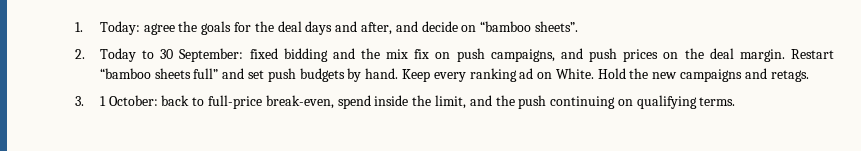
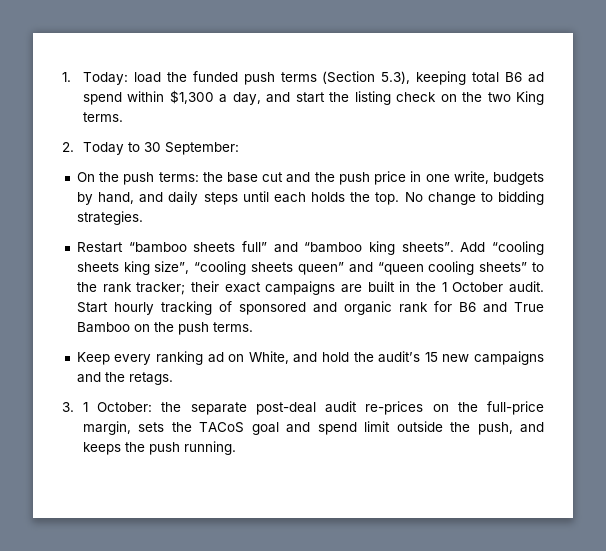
- 1. Today: agree the goals for the deal days and after, and decide on “bamboo sheets”.
+ 1. Today: load the funded push terms (Section 5.3), keeping total B6 ad spend within $1,300 a day, and start the listing check on the two King terms.
- 2. Today to 30 September: fixed bidding and the mix fix on push campaigns, and push prices on the deal margin. Restart “bamboo sheets full” and set push budgets by hand. Keep every ranking ad on White. Hold the new campaigns and retags.
+ 2. Today to 30 September:
+ On the push terms: the base cut and the push price in one write, budgets by hand, and daily steps until each holds the top. No change to bidding strategies.
+ Restart “bamboo sheets full” and “bamboo king sheets”. Add “cooling sheets king size”, “cooling sheets queen” and “queen cooling sheets” to the rank tracker; their exact campaigns are built in the 1 October audit. Start hourly tracking of sponsored and organic rank for B6 and True Bamboo on the push terms.
+ Keep every ranking ad on White, and hold the audit’s 15 new campaigns and the retags.
- 3. 1 October: back to full-price break-even, spend inside the limit, and the push continuing on qualifying terms.
+ 3. 1 October: the separate post-deal audit re-prices on the full-price margin, sets the TACoS goal and spend limit outside the push, and keeps the push running.

